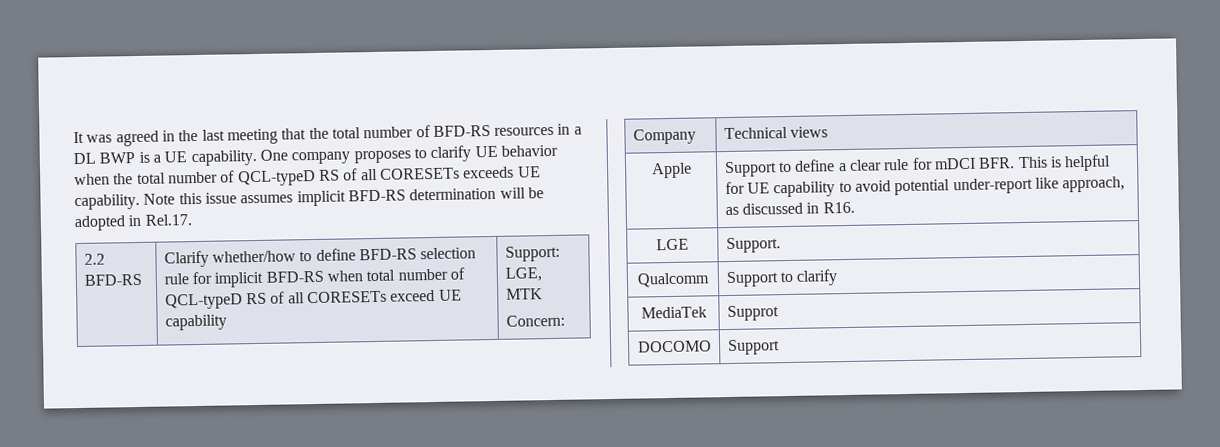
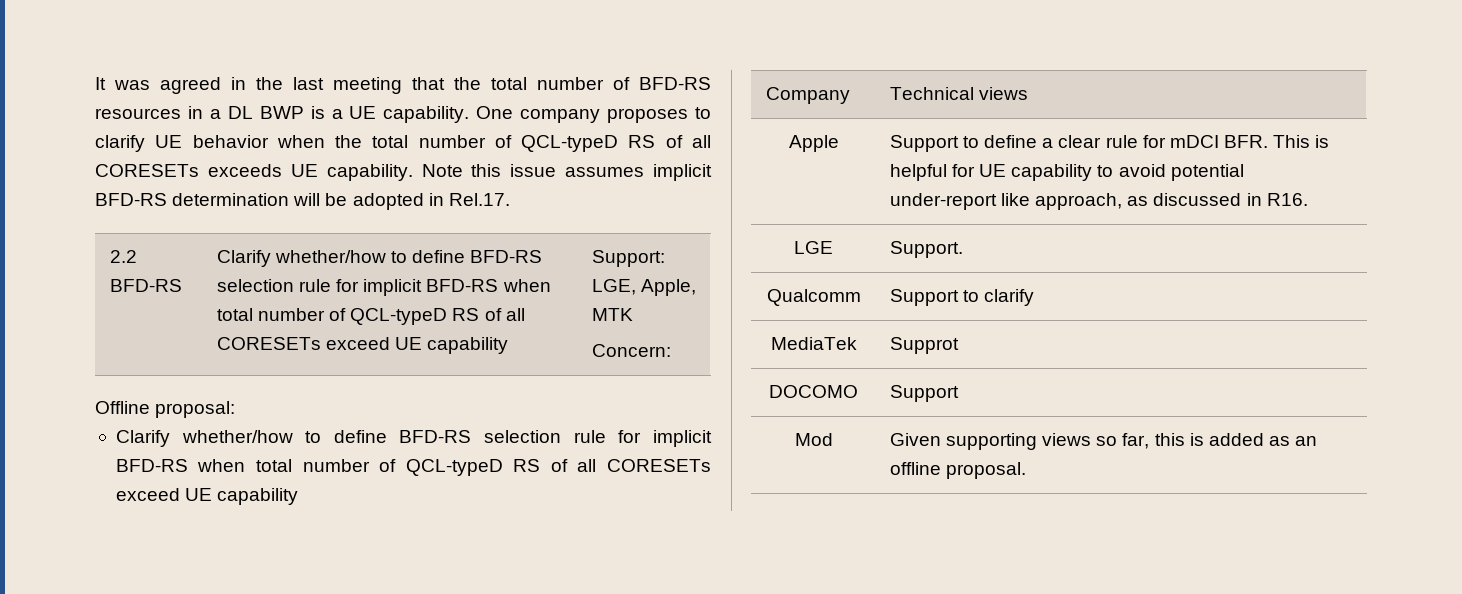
- 2.2 BFD-RS | Clarify whether/how to define BFD-RS selection rule for implicit BFD-RS when total number of QCL-typeD RS of all CORESETs exceed UE capability | Support: LGE, MTK
+ 2.2 BFD-RS | Clarify whether/how to define BFD-RS selection rule for implicit BFD-RS when total number of QCL-typeD RS of all CORESETs exceed UE capability | Support: LGE, Apple, MTK
+ Offline proposal:
+ Clarify whether/how to define BFD-RS selection rule for implicit BFD-RS when total number of QCL-typeD RS of all CORESETs exceed UE capability
+ Mod | Given supporting views so far, this is added as an offline proposal.

